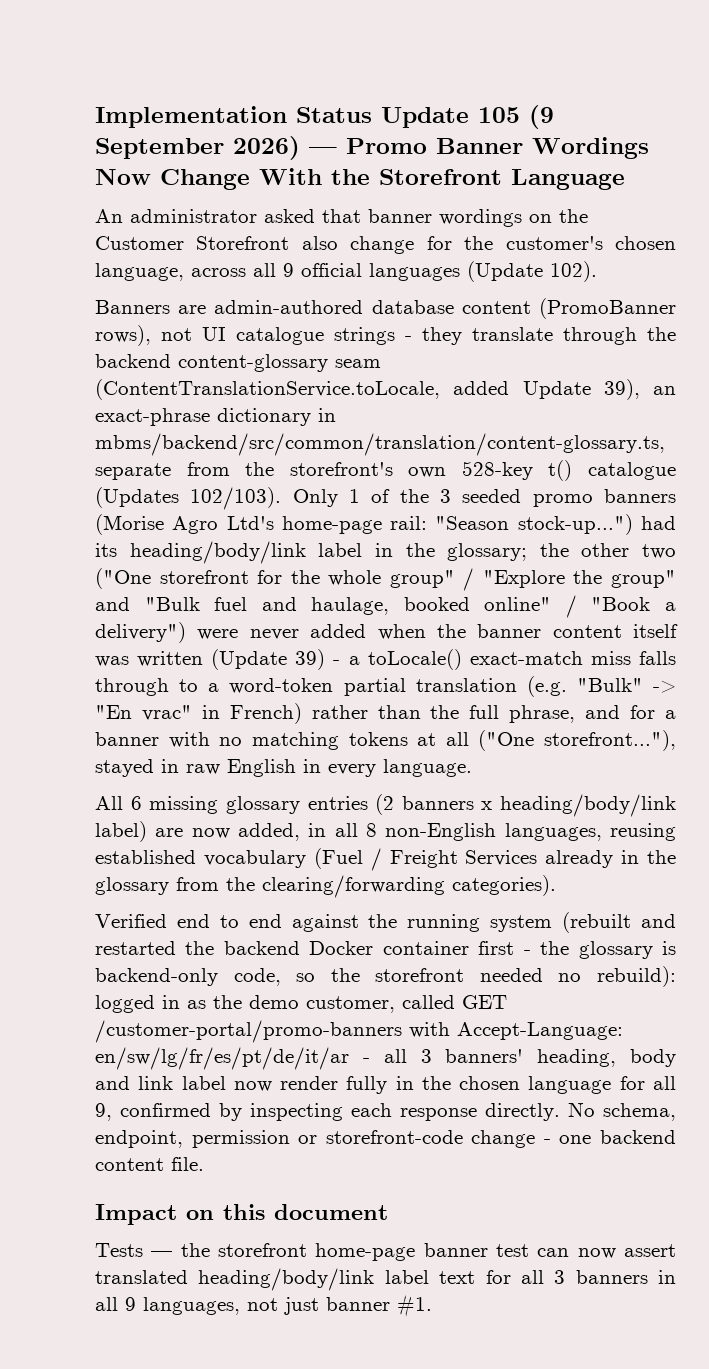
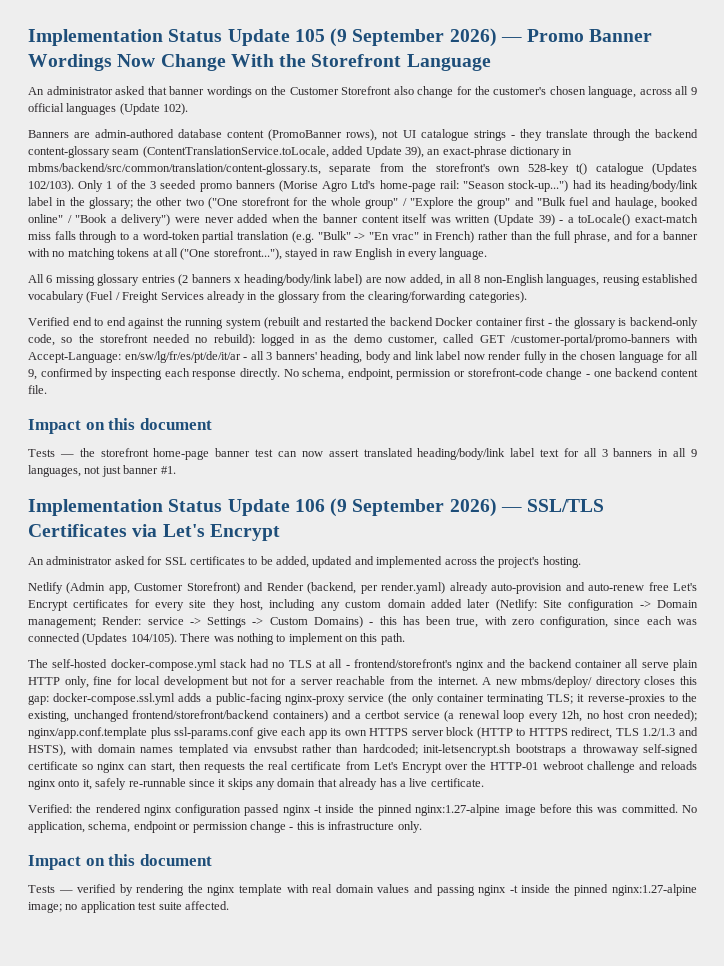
+ Implementation Status Update 106 (9 September 2026) — SSL/TLS Certificates via Let's Encrypt
+ An administrator asked for SSL certificates to be added, updated and implemented across the project's hosting.
+ Netlify (Admin app, Customer Storefront) and Render (backend, per render.yaml) already auto-provision and auto-renew free Let's Encrypt certificates for every site they host, including any custom domain added later (Netlify: Site configuration -> Domain management; Render: service -> Settings -> Custom Domains) - this has been true, with zero configuration, since each was connected (Updates 104/105). There was nothing to implement on this path.
+ The self-hosted docker-compose.yml stack had no TLS at all - frontend/storefront's nginx and the backend container all serve plain HTTP only, fine for local development but not for a server reachable from the internet. A new mbms/deploy/ directory closes this gap: docker-compose.ssl.yml adds a public-facing nginx-proxy service (the only container terminating TLS; it reverse-proxies to the existing, unchanged frontend/storefront/backend containers) and a certbot service (a renewal loop every 12h, no host cron needed); nginx/app.conf.template plus ssl-params.conf give each app its own HTTPS server block (HTTP to HTTPS redirect, TLS 1.2/1.3 and HSTS), with domain names templated via envsubst rather than hardcoded; init-letsencrypt.sh bootstraps a throwaway self-signed certificate so nginx can start, then requests the real certificate from Let's Encrypt over the HTTP-01 webroot challenge and reloads nginx onto it, safely re-runnable since it skips any domain that already has a live certificate.
+ Verified: the rendered nginx configuration passed nginx -t inside the pinned nginx:1.27-alpine image before this was committed. No application, schema, endpoint or permission change - this is infrastructure only.
+ Impact on this document
+ Tests — verified by rendering the nginx template with real domain values and passing nginx -t inside the pinned nginx:1.27-alpine image; no application test suite affected.

